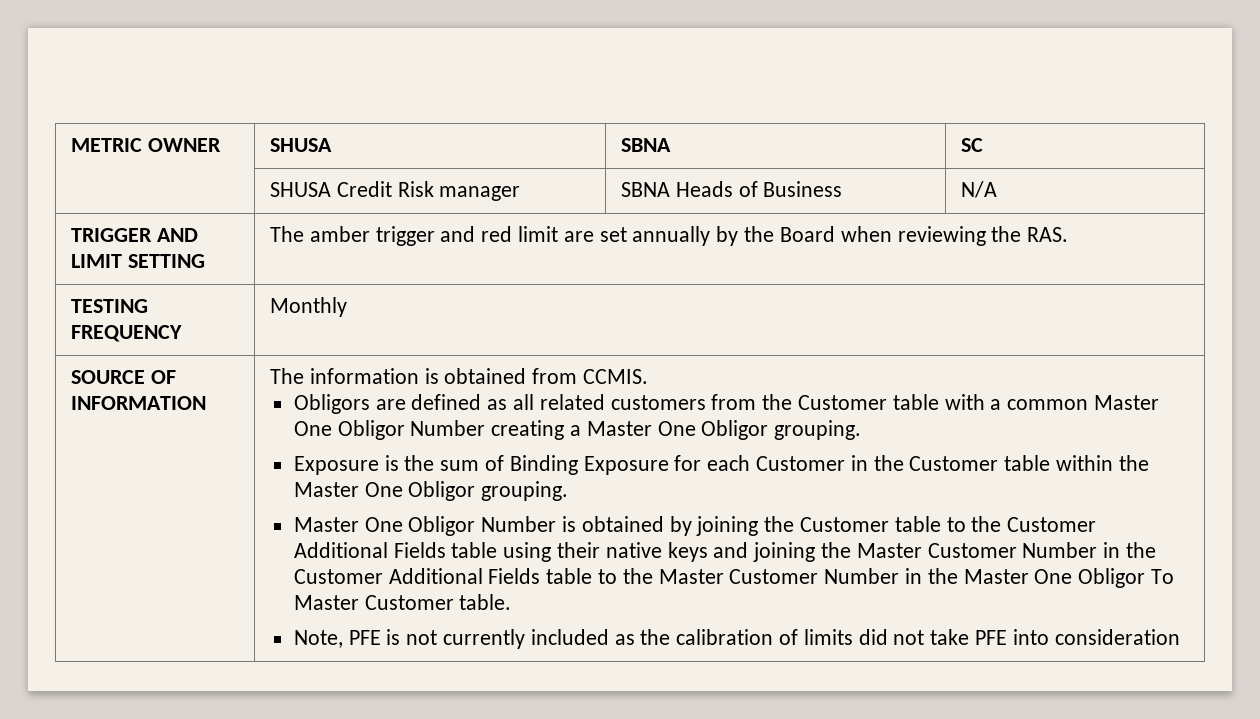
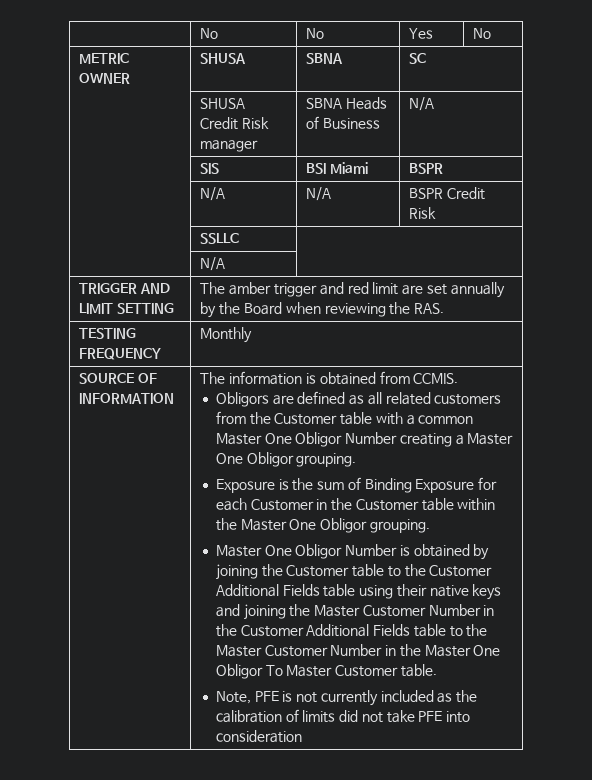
+ | No | No | Yes | No
+ | SIS | BSI Miami | BSPR
+ | N/A | N/A | BSPR Credit Risk
+ | SSLLC |
+ | N/A |

